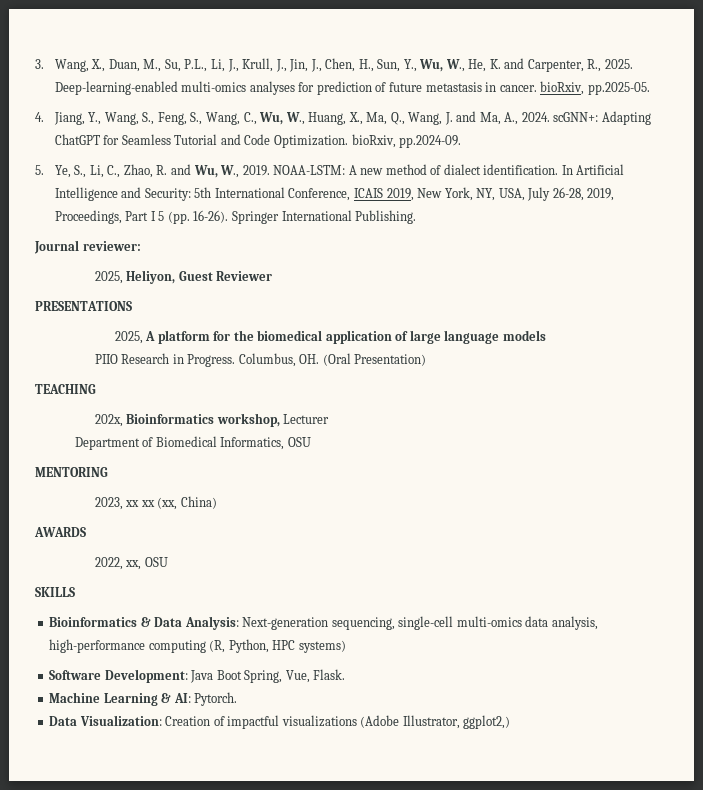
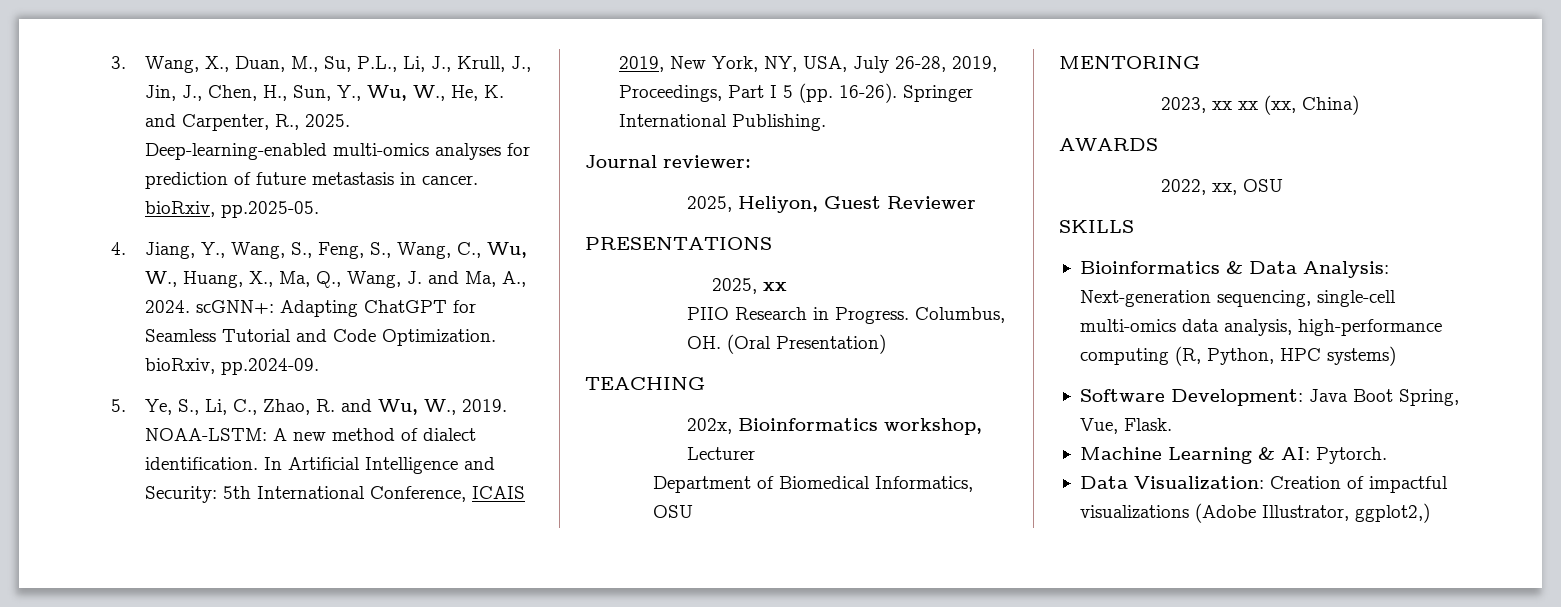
- 2025, A platform for the biomedical application of large language models
+ 2025, xx

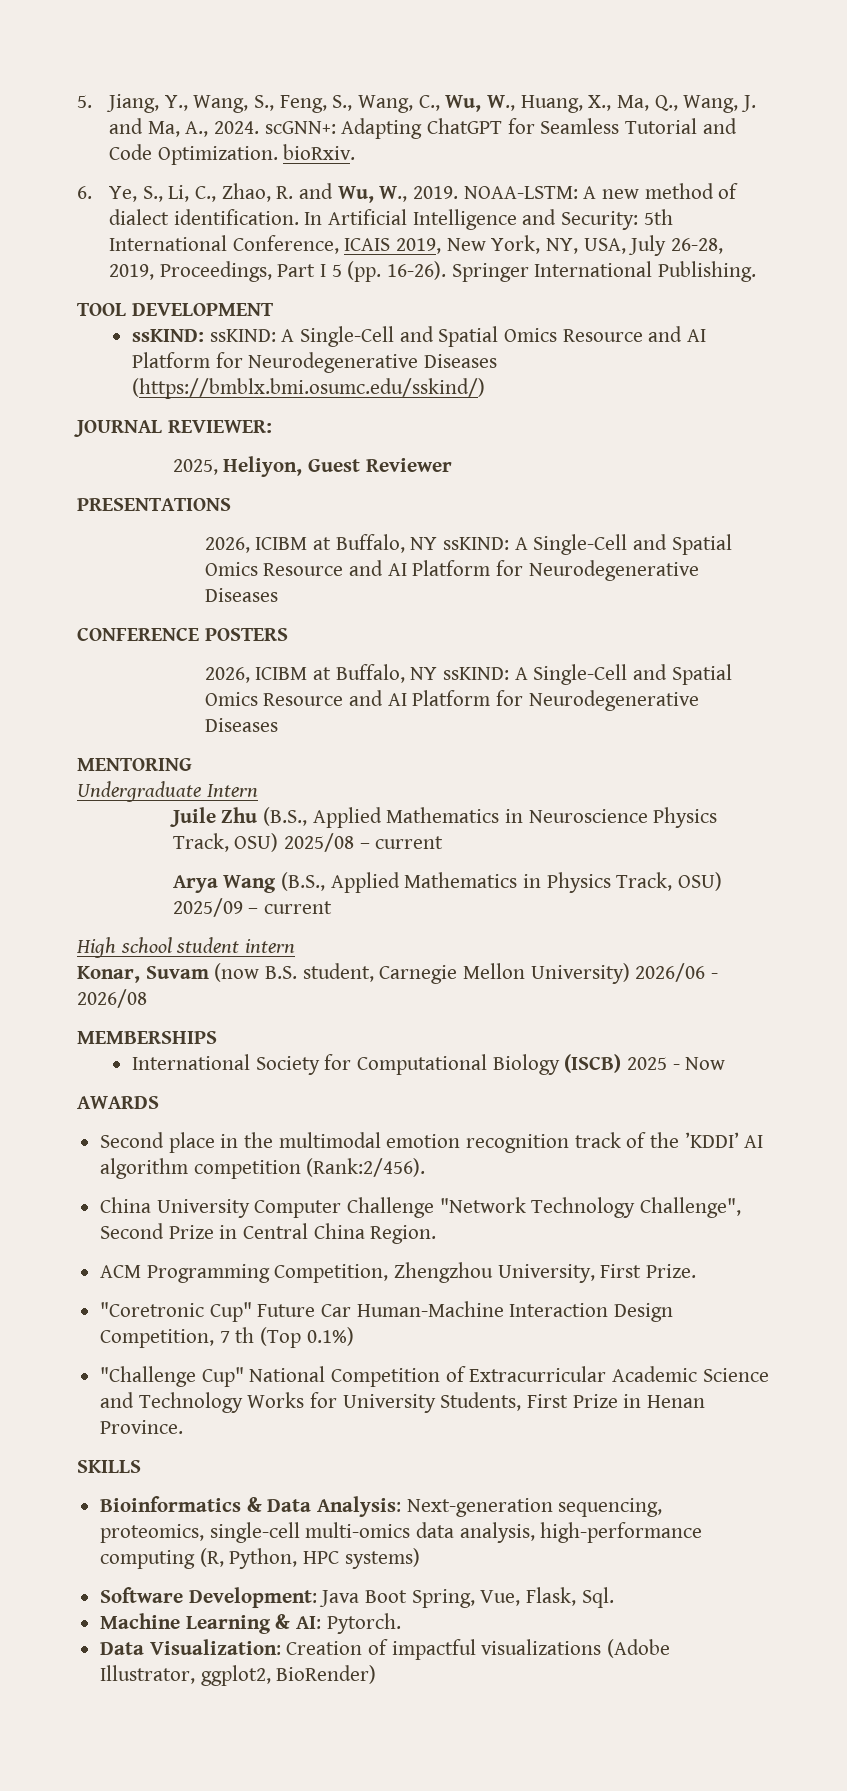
- 3. Wang, X., Duan, M., Su, P.L., Li, J., Krull, J., Jin, J., Chen, H., Sun, Y., Wu, W., He, K. and Carpenter, R., 2025. Deep-learning-enabled multi-omics analyses for prediction of future metastasis in cancer. bioRxiv, pp.2025-05.
- 4. Jiang, Y., Wang, S., Feng, S., Wang, C., Wu, W., Huang, X., Ma, Q., Wang, J. and Ma, A., 2024. scGNN+: Adapting ChatGPT for Seamless Tutorial and Code Optimization. bioRxiv, pp.2024-09.
- 5. Ye, S., Li, C., Zhao, R. and Wu, W., 2019.
+ 5. Jiang, Y., Wang, S., Feng, S., Wang, C., Wu, W., Huang, X., Ma, Q., Wang, J. and Ma, A., 2024. scGNN+: Adapting ChatGPT for Seamless Tutorial and Code Optimization. bioRxiv.
+ 6. Ye, S., Li, C., Zhao, R. and Wu, W., 2019.
- Journal reviewer:
+ TOOL DEVELOPMENT
+ ssKIND: ssKIND: A Single-Cell and Spatial Omics Resource and AI Platform for Neurodegenerative Diseases (https://bmblx.bmi.osumc.edu/sskind/)
+ JOURNAL REVIEWER:
  PRESENTATIONS
- 2025, xx
- PIIO Research in Progress. Columbus, OH. (Oral Presentation)
- TEACHING
- 202x, Bioinformatics workshop, Lecturer
- Department of Biomedical Informatics, OSU
+ 2026, ICIBM at Buffalo, NY ssKIND: A Single-Cell and Spatial Omics Resource and AI Platform for Neurodegenerative Diseases
+ CONFERENCE POSTERS
+ 2026, ICIBM at Buffalo, NY ssKIND: A Single-Cell and Spatial Omics Resource and AI Platform for Neurodegenerative Diseases
  MENTORING
- 2023, xx xx (xx, China)
+ Undergraduate Intern
+ Juile Zhu (B.S., Applied Mathematics in Neuroscience Physics Track, OSU) 2025/08 – current
+ Arya Wang (B.S., Applied Mathematics in Physics Track, OSU) 2025/09 – current
+ High school student intern
+ Konar, Suvam (now B.S. student, Carnegie Mellon University) 2026/06 - 2026/08
+ MEMBERSHIPS
+ International Society for Computational Biology (ISCB) 2025 - Now
  AWARDS
- 2022, xx, OSU
+ Second place in the multimodal emotion recognition track of the ’KDDI’ AI algorithm competition (Rank:2/456).
+ China University Computer Challenge "Network Technology Challenge", Second Prize in Central China Region.
+ ACM Programming Competition, Zhengzhou University, First Prize.
+ "Coretronic Cup" Future Car Human-Machine Interaction Design Competition, 7 th (Top 0.1%)
+ "Challenge Cup" National Competition of Extracurricular Academic Science and Technology Works for University Students, First Prize in Henan Province.
- Bioinformatics & Data Analysis: Next-generation sequencing, single-cell multi-omics data analysis, high-performance computing (R, Python, HPC systems)
+ Bioinformatics & Data Analysis: Next-generation sequencing, proteomics, single-cell multi-omics data analysis, high-performance computing (R, Python, HPC systems)
- Software Development: Java Boot Spring, Vue, Flask.
+ Software Development: Java Boot Spring, Vue, Flask, Sql.
- Data Visualization: Creation of impactful visualizations (Adobe Illustrator, ggplot2,)
+ Data Visualization: Creation of impactful visualizations (Adobe Illustrator, ggplot2, BioRender)

